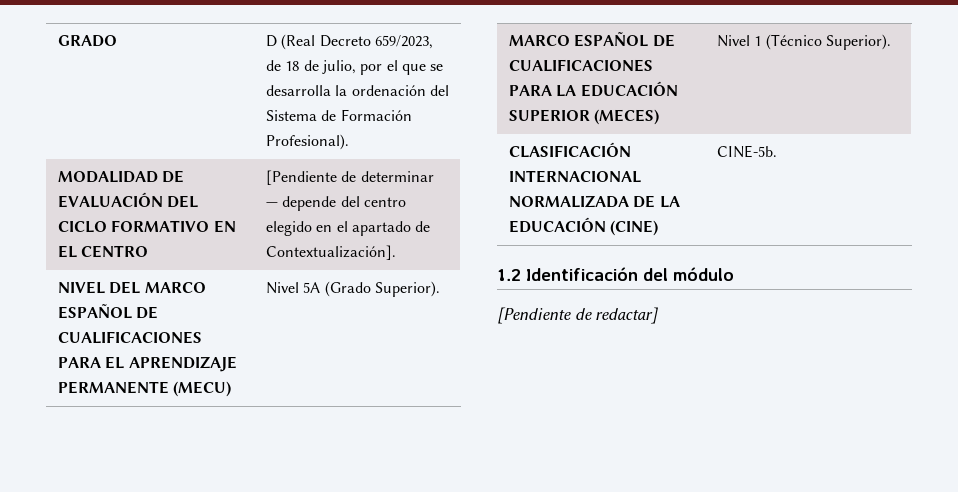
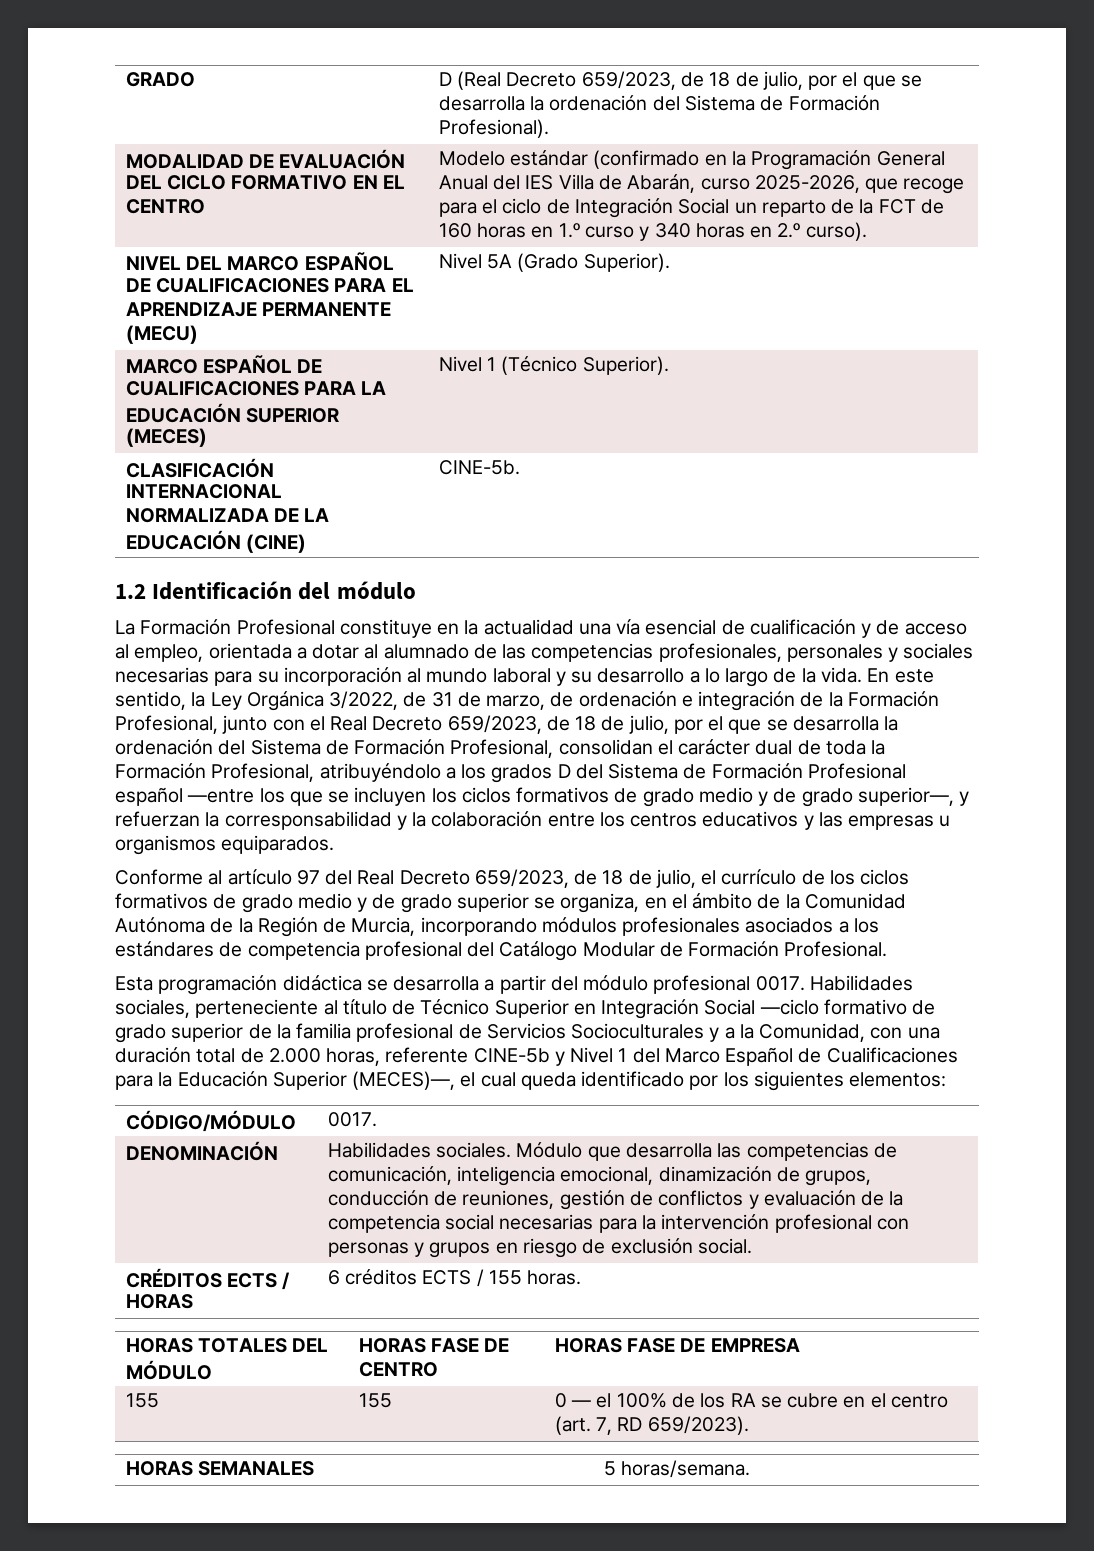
- [Pendiente de determinar — depende del centro elegido en el apartado de Contextualización].
+ Modelo estándar (confirmado en la Programación General Anual del IES Villa de Abarán, curso 2025-2026, que recoge para el ciclo de Integración Social un reparto de la FCT de 160 horas en 1.º curso y 340 horas en 2.º curso).
- [Pendiente de redactar]
+ La Formación Profesional constituye en la actualidad una vía esencial de cualificación y de acceso al empleo, orientada a dotar al alumnado de las competencias profesionales, personales y sociales necesarias para su incorporación al mundo laboral y su desarrollo a lo largo de la vida. En este sentido, la Ley Orgánica 3/2022, de 31 de marzo, de ordenación e integración de la Formación Profesional, junto con el Real Decreto 659/2023, de 18 de julio, por el que se desarrolla la ordenación del Sistema de Formación Profesional, consolidan el carácter dual de toda la Formación Profesional, atribuyéndolo a los grados D del Sistema de Formación Profesional español —entre los que se incluyen los ciclos formativos de grado medio y de grado superior—, y refuerzan la corresponsabilidad y la colaboración entre los centros educativos y las empresas u organismos equiparados.
+ Conforme al artículo 97 del Real Decreto 659/2023, de 18 de julio, el currículo de los ciclos formativos de grado medio y de grado superior se organiza, en el ámbito de la Comunidad Autónoma de la Región de Murcia, incorporando módulos profesionales asociados a los estándares de competencia profesional del Catálogo Modular de Formación Profesional.
+ Esta programación didáctica se desarrolla a partir del módulo profesional 0017. Habilidades sociales, perteneciente al título de Técnico Superior en Integración Social —ciclo formativo de grado superior de la familia profesional de Servicios Socioculturales y a la Comunidad, con una duración total de 2.000 horas, referente CINE-5b y Nivel 1 del Marco Español de Cualificaciones para la Educación Superior (MECES)—, el cual queda identificado por los siguientes elementos:
+ CÓDIGO/MÓDULO | 0017.
+ DENOMINACIÓN | Habilidades sociales. Módulo que desarrolla las competencias de comunicación, inteligencia emocional, dinamización de grupos, conducción de reuniones, gestión de conflictos y evaluación de la competencia social necesarias para la intervención profesional con personas y grupos en riesgo de exclusión social.
+ CRÉDITOS ECTS / HORAS | 6 créditos ECTS / 155 horas.
+ HORAS TOTALES DEL MÓDULO | HORAS FASE DE CENTRO | HORAS FASE DE EMPRESA
+ 155 | 155 | 0 — el 100% de los RA se cubre en el centro (art. 7, RD 659/2023).
+ HORAS SEMANALES | 5 horas/semana.

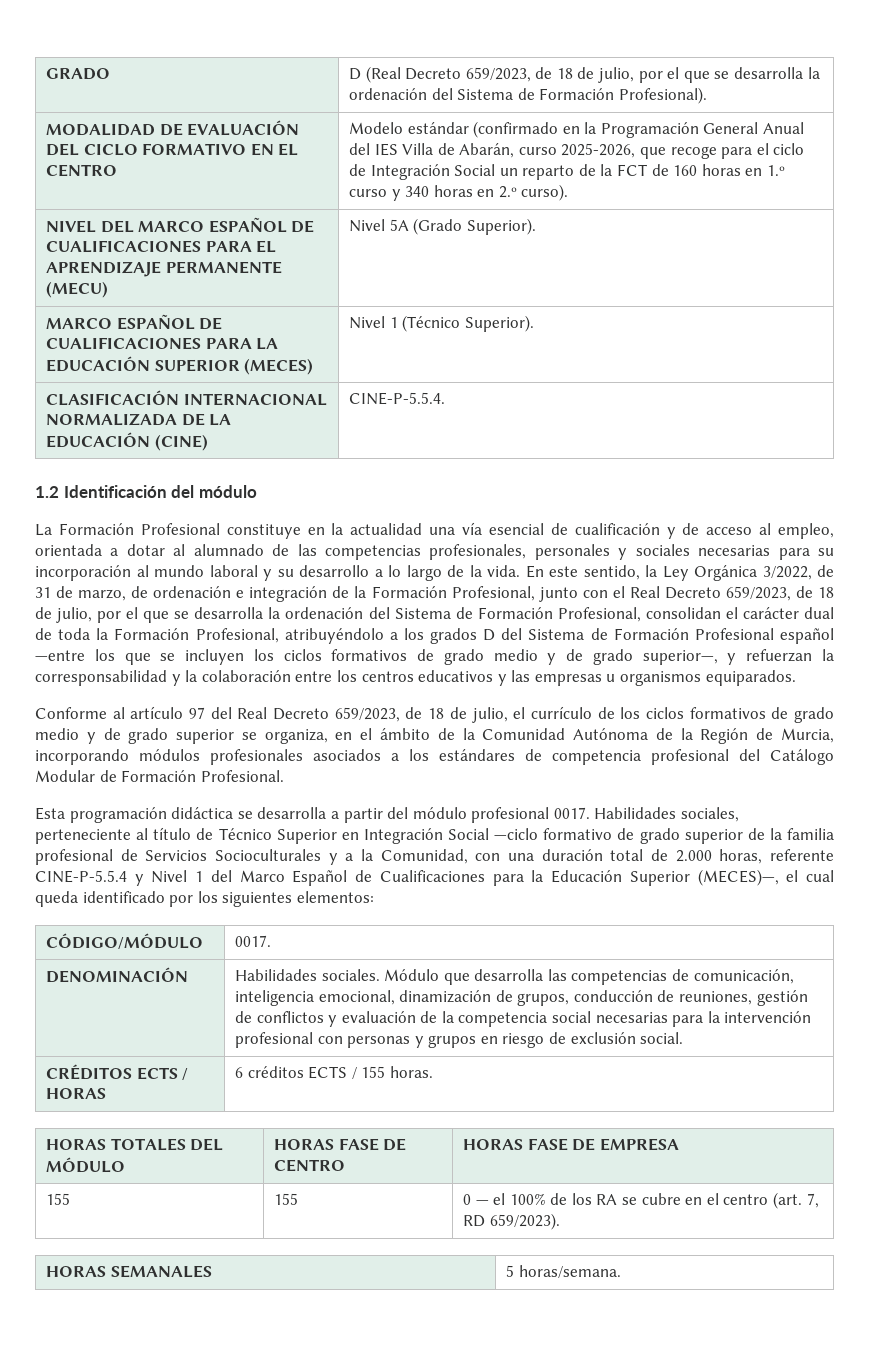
- CLASIFICACIÓN INTERNACIONAL NORMALIZADA DE LA EDUCACIÓN (CINE) | CINE-5b.
+ CLASIFICACIÓN INTERNACIONAL NORMALIZADA DE LA EDUCACIÓN (CINE) | CINE-P-5.5.4.
- Habilidades sociales, perteneciente al título de Técnico Superior en Integración Social —ciclo formativo de grado superior de la familia profesional de Servicios Socioculturales y a la Comunidad, con una duración total de 2.000 horas, referente CINE-5b y Nivel 1 del Marco Español de Cualificaciones para la Educación Superior (MECES)—, el cual queda identificado por los siguientes elementos:
+ Habilidades sociales, perteneciente al título de Técnico Superior en Integración Social —ciclo formativo de grado superior de la familia profesional de Servicios Socioculturales y a la Comunidad, con una duración total de 2.000 horas, referente CINE-P-5.5.4 y Nivel 1 del Marco Español de Cualificaciones para la Educación Superior (MECES)—, el cual queda identificado por los siguientes elementos:

